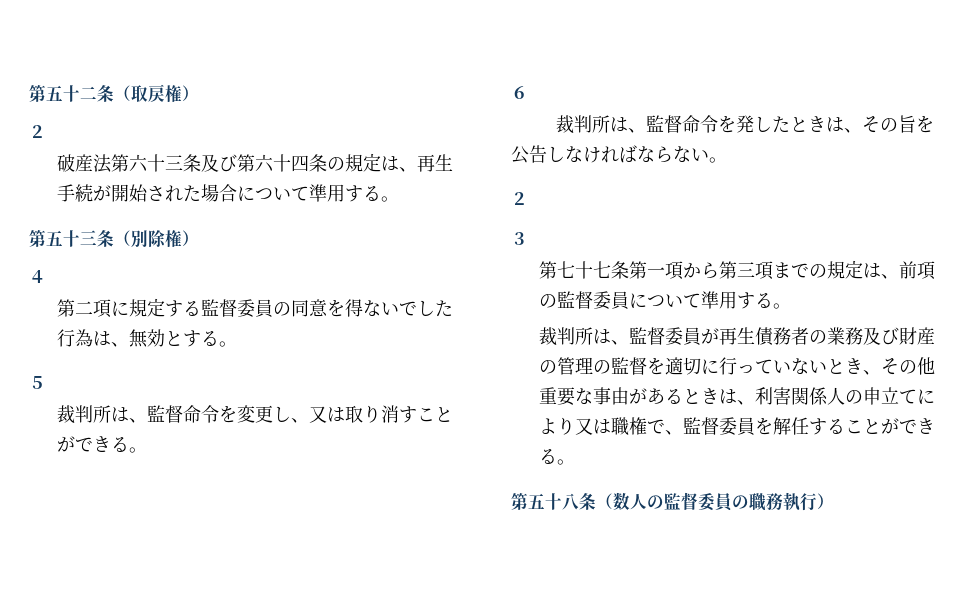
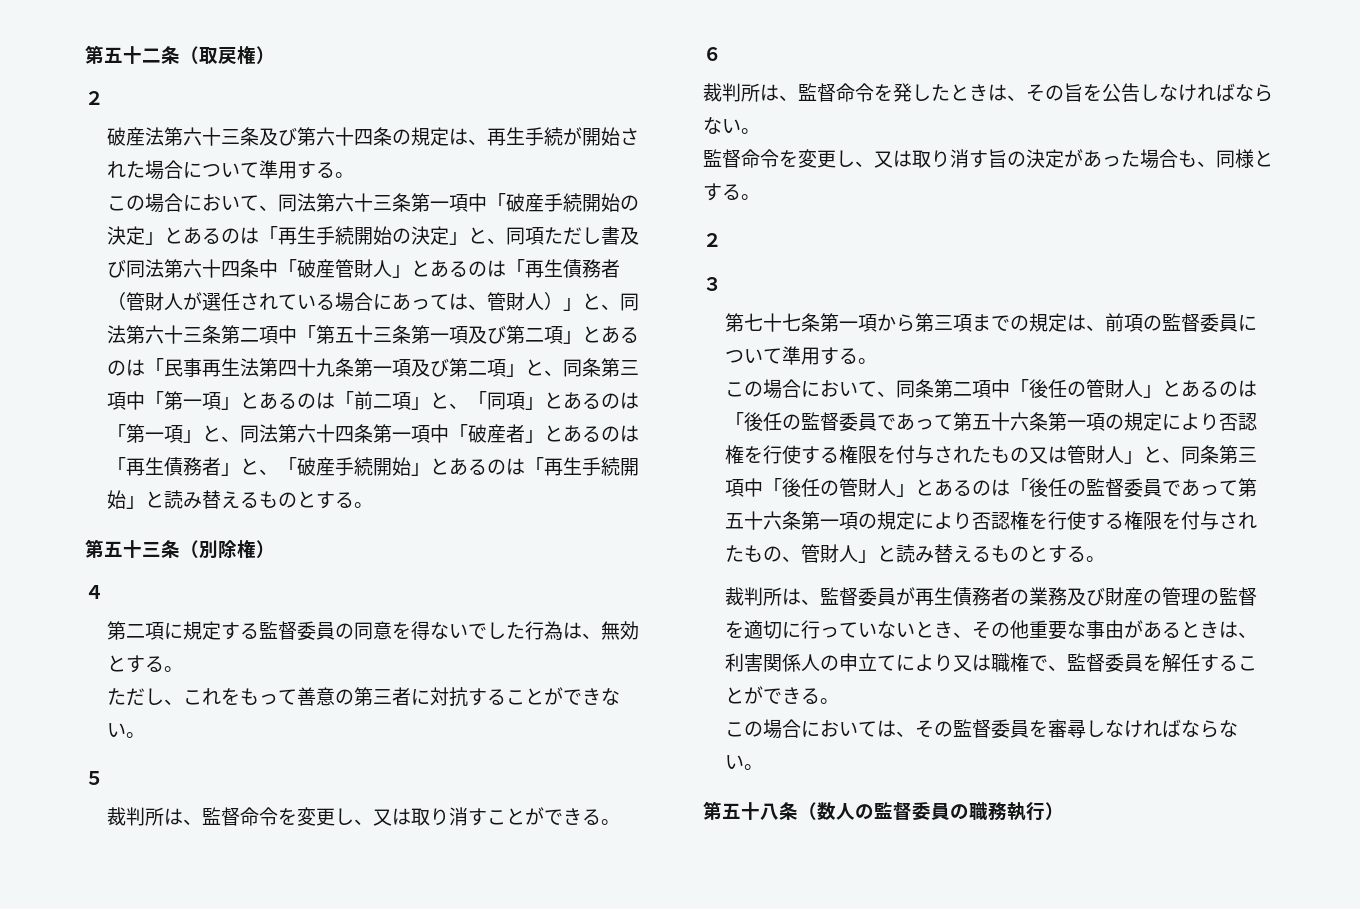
+ この場合において、同法第六十三条第一項中「破産手続開始の決定」とあるのは「再生手続開始の決定」と、同項ただし書及び同法第六十四条中「破産管財人」とあるのは「再生債務者（管財人が選任されている場合にあっては、管財人）」と、同法第六十三条第二項中「第五十三条第一項及び第二項」とあるのは「民事再生法第四十九条第一項及び第二項」と、同条第三項中「第一項」とあるのは「前二項」と、「同項」とあるのは「第一項」と、同法第六十四条第一項中「破産者」とあるのは「再生債務者」と、「破産手続開始」とあるのは「再生手続開始」と読み替えるものとする。
+ ただし、これをもって善意の第三者に対抗することができない。
+ 監督命令を変更し、又は取り消す旨の決定があった場合も、同様とする。
+ この場合において、同条第二項中「後任の管財人」とあるのは「後任の監督委員であって第五十六条第一項の規定により否認権を行使する権限を付与されたもの又は管財人」と、同条第三項中「後任の管財人」とあるのは「後任の監督委員であって第五十六条第一項の規定により否認権を行使する権限を付与されたもの、管財人」と読み替えるものとする。
+ この場合においては、その監督委員を審尋しなければならない。

